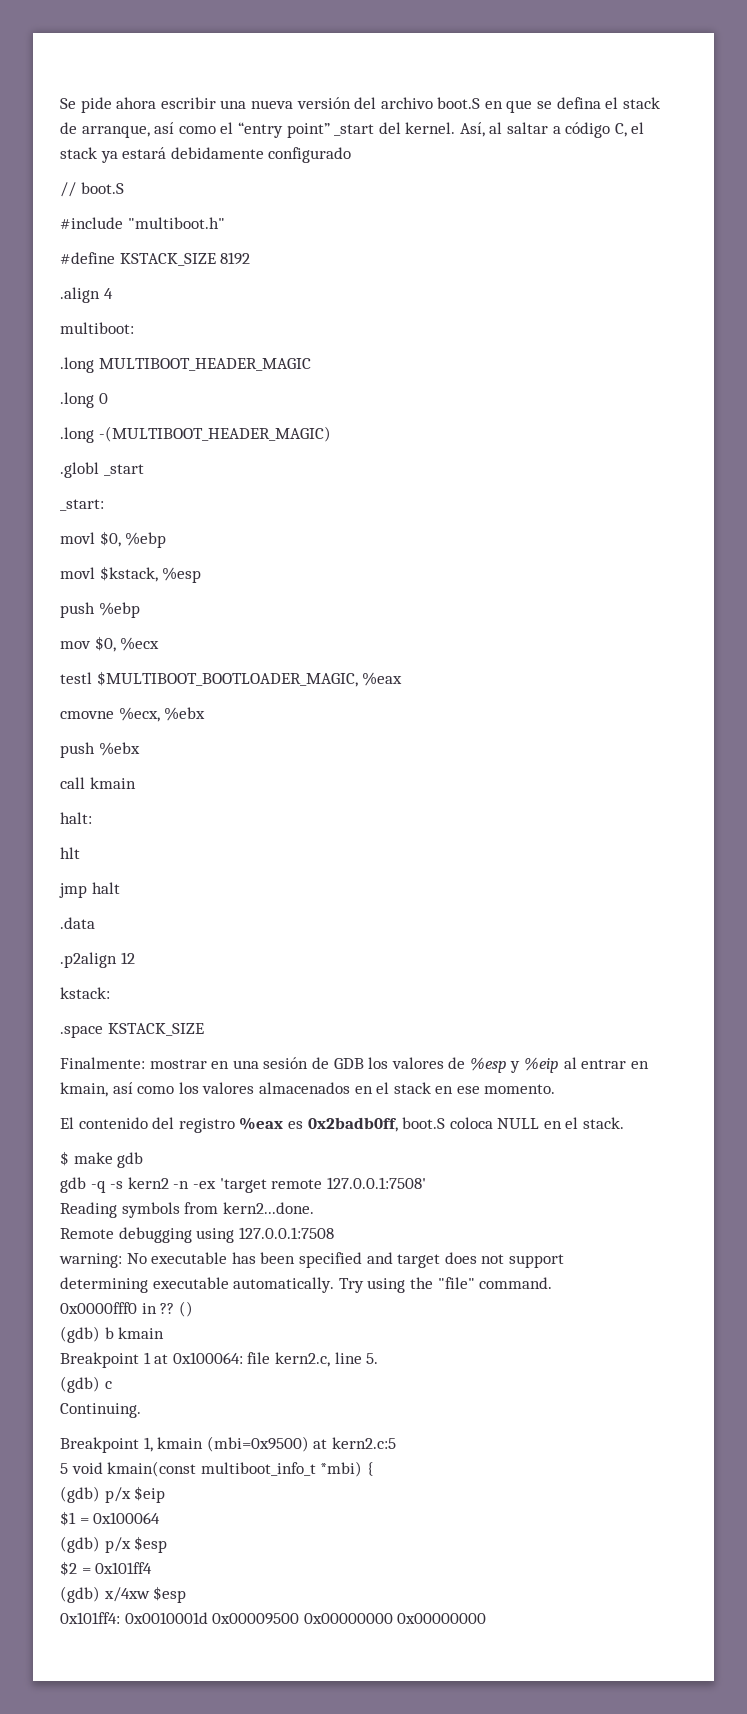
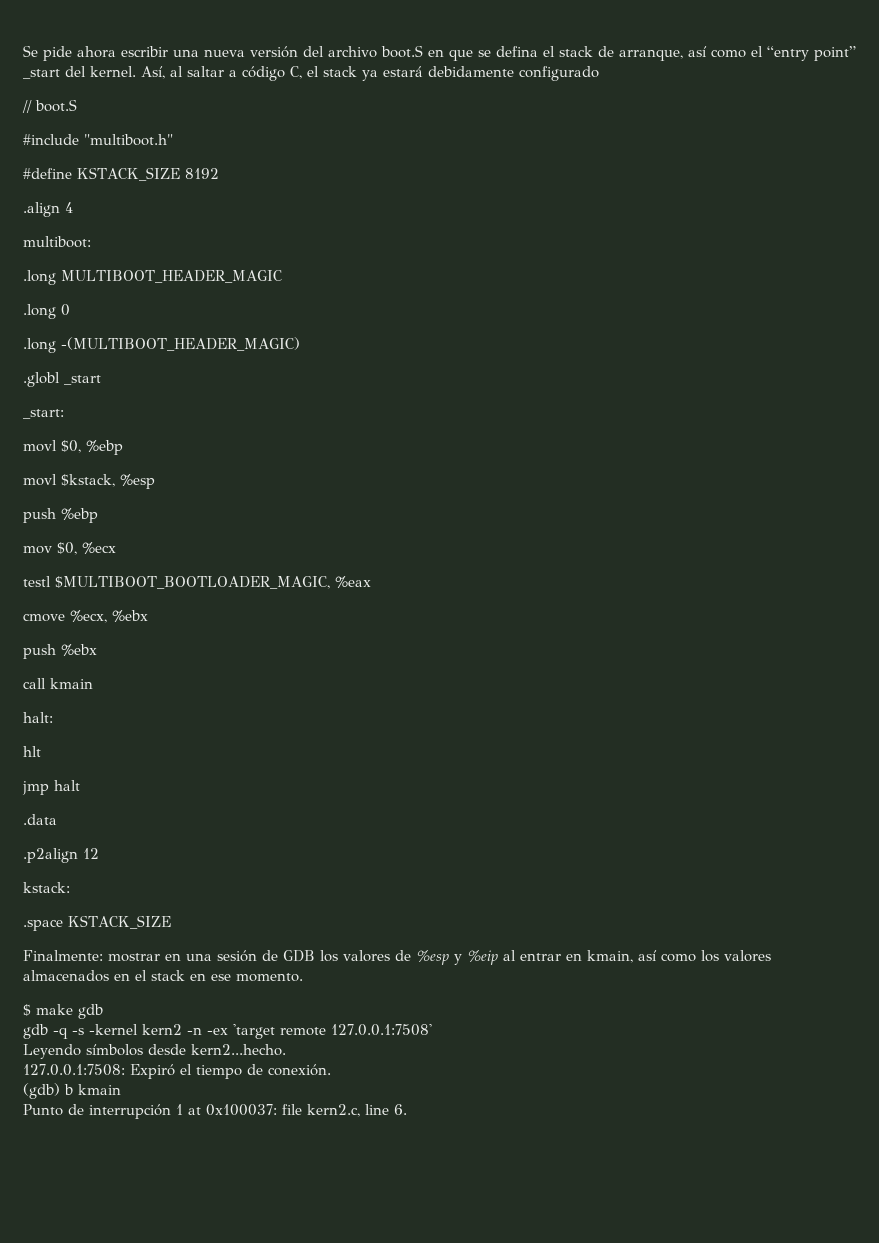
- cmovne %ecx, %ebx
+ cmove %ecx, %ebx
- El contenido del registro %eax es 0x2badb0ff, boot.S coloca NULL en el stack.
- gdb -q -s kern2 -n -ex 'target remote 127.0.0.1:7508'
+ gdb -q -s -kernel kern2 -n -ex 'target remote 127.0.0.1:7508'
- Reading symbols from kern2...done.
- Remote debugging using 127.0.0.1:7508
- warning: No executable has been specified and target does not support
- determining executable automatically. Try using the "file" command.
- 0x0000fff0 in ?? ()
+ Leyendo símbolos desde kern2...hecho.
+ 127.0.0.1:7508: Expiró el tiempo de conexión.
- Breakpoint 1 at 0x100064: file kern2.c, line 5.
- (gdb) c
- Continuing.
- Breakpoint 1, kmain (mbi=0x9500) at kern2.c:5
- 5 void kmain(const multiboot_info_t *mbi) {
- (gdb) p/x $eip
- $1 = 0x100064
- (gdb) p/x $esp
- $2 = 0x101ff4
- (gdb) x/4xw $esp
- 0x101ff4: 0x0010001d 0x00009500 0x00000000 0x00000000
+ Punto de interrupción 1 at 0x100037: file kern2.c, line 6.

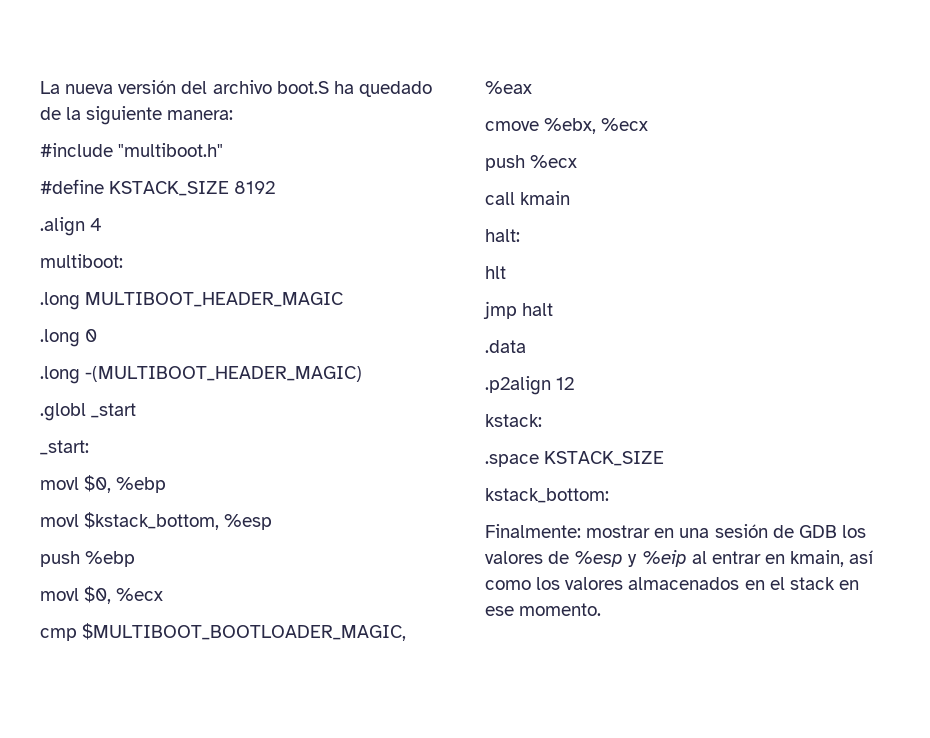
- Se pide ahora escribir una nueva versión del archivo boot.S en que se defina el stack de arranque, así como el “entry point” _start del kernel. Así, al saltar a código C, el stack ya estará debidamente configurado
- // boot.S
+ La nueva versión del archivo boot.S ha quedado de la siguiente manera:
- movl $kstack, %esp
+ movl $kstack_bottom, %esp
- mov $0, %ecx
+ movl $0, %ecx
- testl $MULTIBOOT_BOOTLOADER_MAGIC, %eax
+ cmp $MULTIBOOT_BOOTLOADER_MAGIC, %eax
- cmove %ecx, %ebx
- push %ebx
+ cmove %ebx, %ecx
+ push %ecx
+ kstack_bottom:
- $ make gdb
- gdb -q -s -kernel kern2 -n -ex 'target remote 127.0.0.1:7508'
- Leyendo símbolos desde kern2...hecho.
- 127.0.0.1:7508: Expiró el tiempo de conexión.
- (gdb) b kmain
- Punto de interrupción 1 at 0x100037: file kern2.c, line 6.

